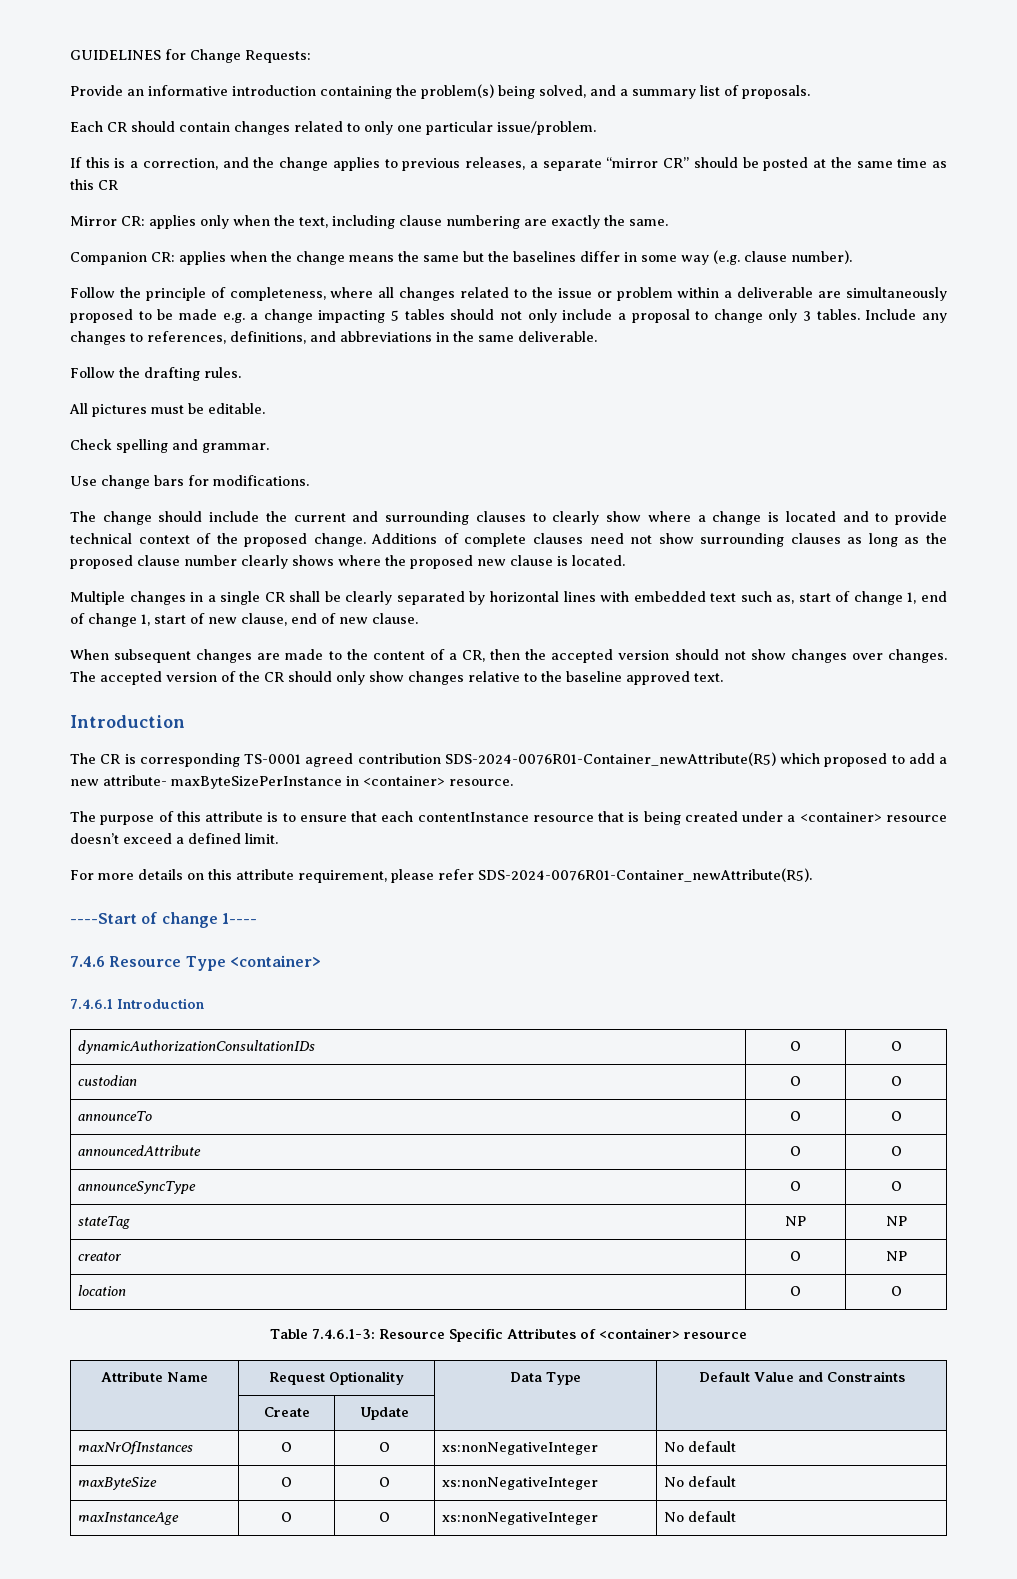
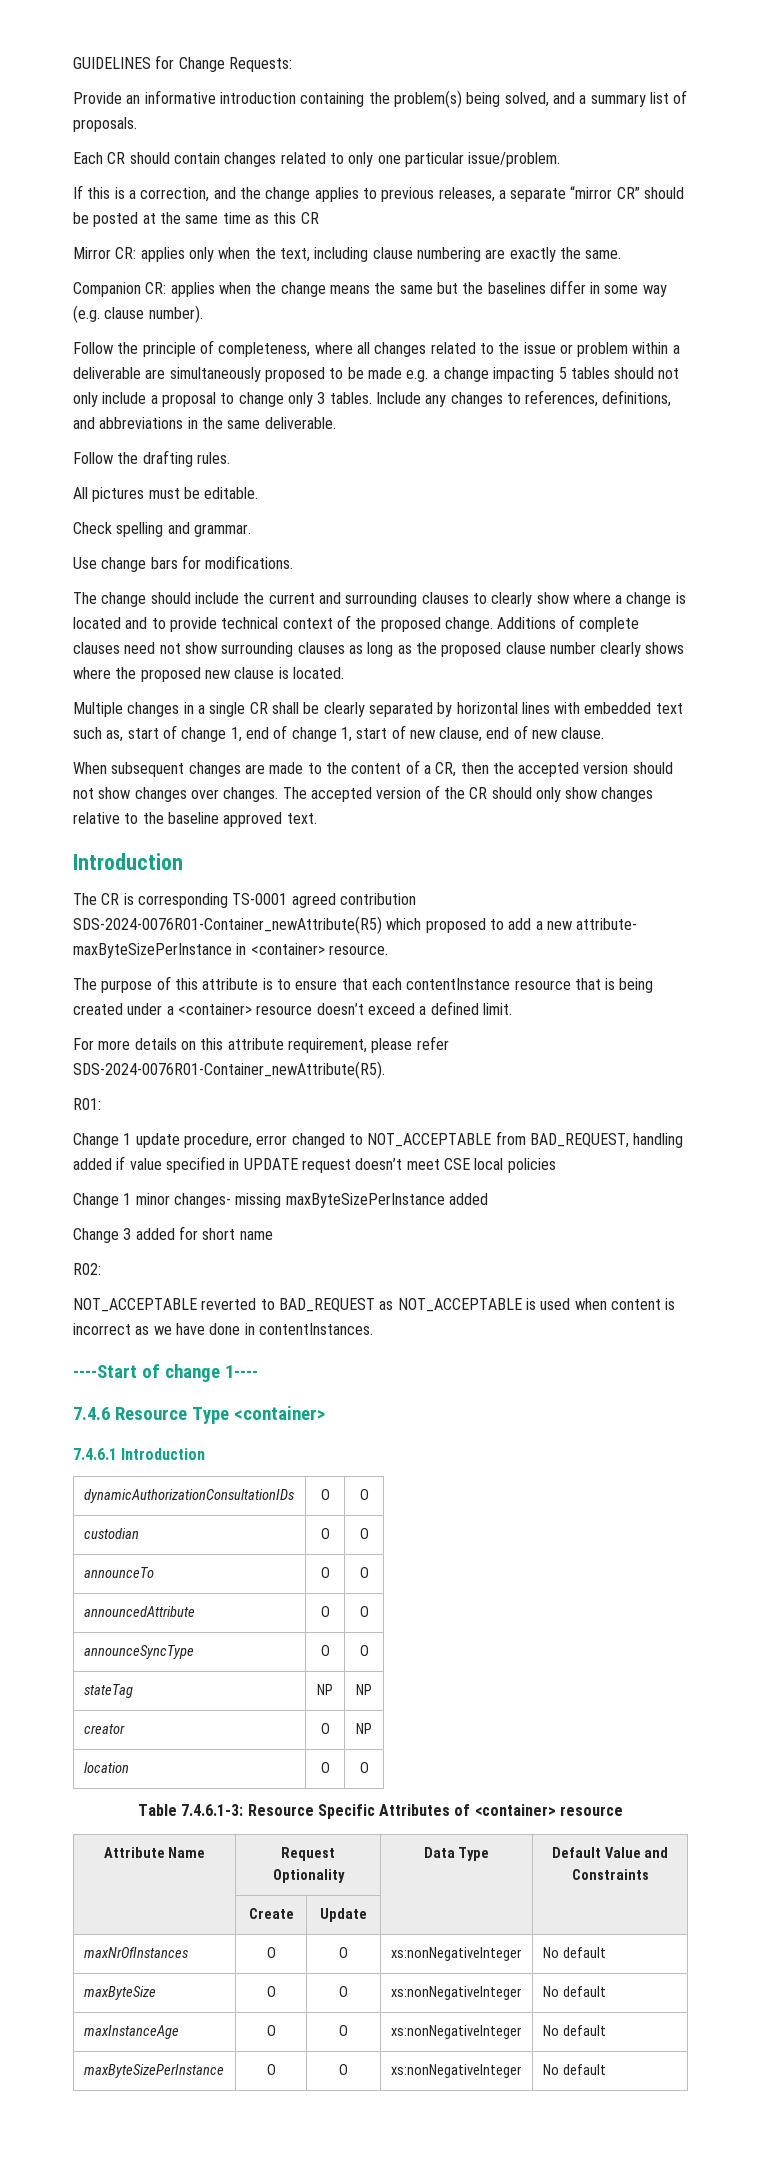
+ R01:
+ Change 1 update procedure, error changed to NOT_ACCEPTABLE from BAD_REQUEST, handling added if value specified in UPDATE request doesn’t meet CSE local policies
+ Change 1 minor changes- missing maxByteSizePerInstance added
+ Change 3 added for short name
+ R02:
+ NOT_ACCEPTABLE reverted to BAD_REQUEST as NOT_ACCEPTABLE is used when content is incorrect as we have done in contentInstances.
+ maxByteSizePerInstance | O | O | xs:nonNegativeInteger | No default

